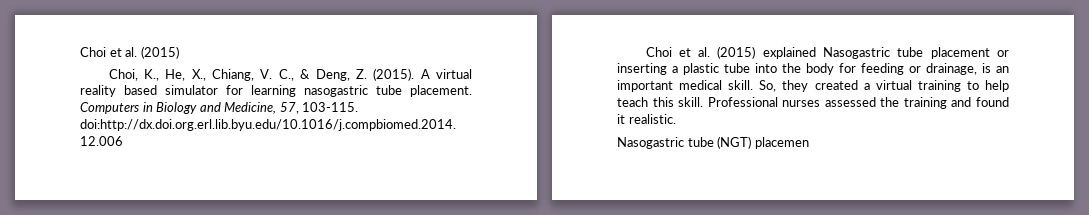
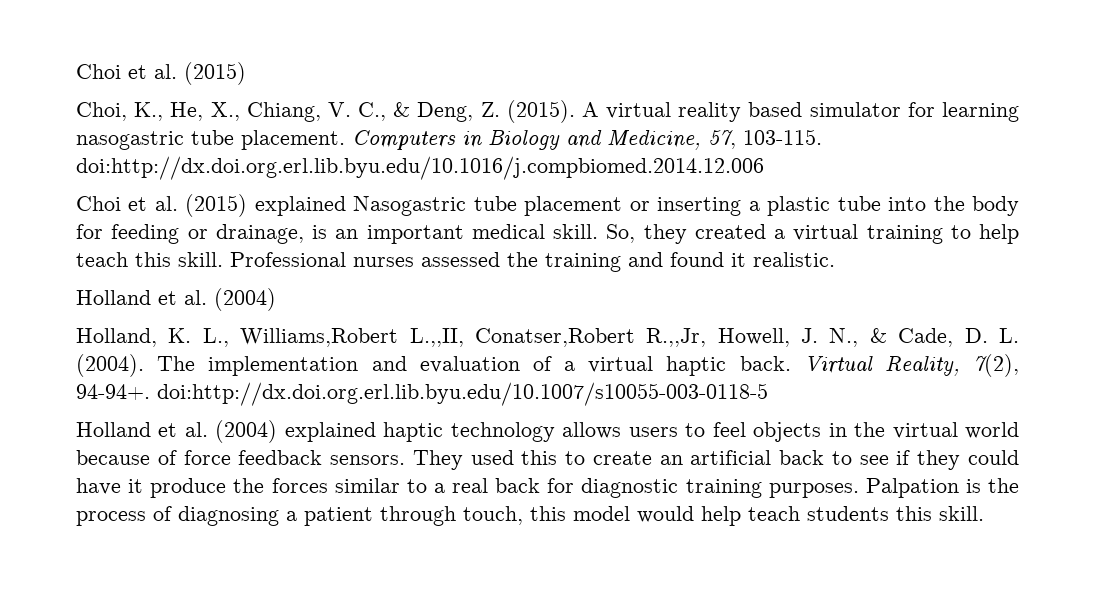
  Professional nurses assessed the training and found it realistic.
- Nasogastric tube (NGT) placemen
+ Holland et al. (2004)
+ Holland, K. L., Williams,Robert L.,,II, Conatser,Robert R.,,Jr, Howell, J. N., & Cade, D. L. (2004). The implementation and evaluation of a virtual haptic back. Virtual Reality, 7(2), 94-94+. doi:http://dx.doi.org.erl.lib.byu.edu/10.1007/s10055-003-0118-5
+ Holland et al. (2004) explained haptic technology allows users to feel objects in the virtual world because of force feedback sensors. They used this to create an artificial back to see if they could have it produce the forces similar to a real back for diagnostic training purposes. Palpation is the process of diagnosing a patient through touch, this model would help teach students this skill.

